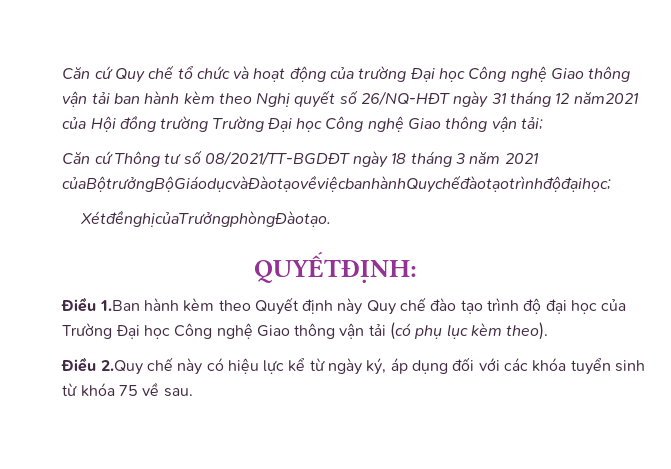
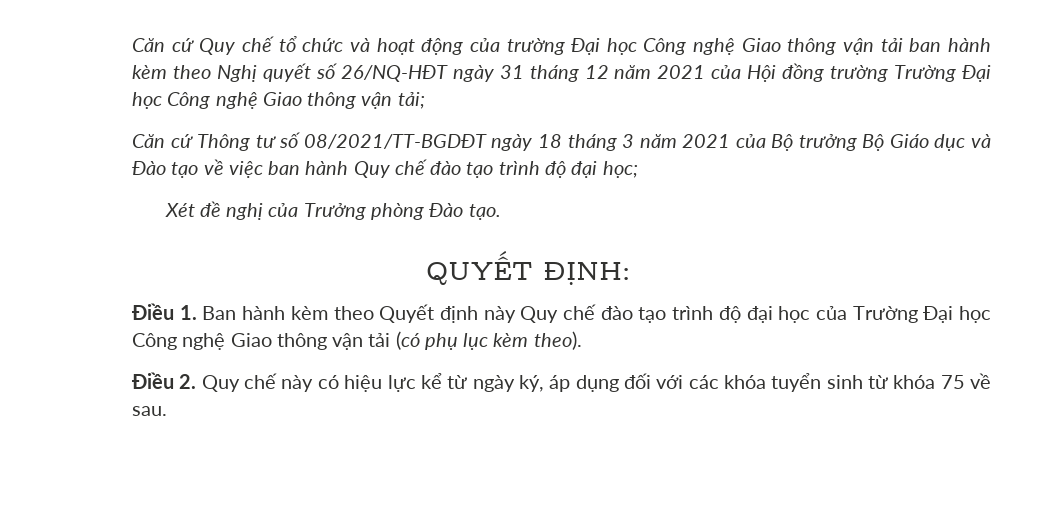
- Căn cứ Quy chế tổ chức và hoạt động của trường Đại học Công nghệ Giao thông vận tải ban hành kèm theo Nghị quyết số 26/NQ-HĐT ngày 31 tháng 12 năm2021 của Hội đồng trường Trường Đại học Công nghệ Giao thông vận tải;
+ Căn cứ Quy chế tổ chức và hoạt động của trường Đại học Công nghệ Giao thông vận tải ban hành kèm theo Nghị quyết số 26/NQ-HĐT ngày 31 tháng 12 năm 2021 của Hội đồng trường Trường Đại học Công nghệ Giao thông vận tải;
- Căn cứ Thông tư số 08/2021/TT-BGDĐT ngày 18 tháng 3 năm 2021 củaBộtrưởngBộGiáodụcvàĐàotạovềviệcbanhànhQuychếđàotạotrìnhđộđạihọc;
- XétđềnghịcủaTrưởngphòngĐàotạo.
- QUYẾTĐỊNH:
- Điều 1.Ban hành kèm theo Quyết định này Quy chế đào tạo trình độ đại học của Trường Đại học Công nghệ Giao thông vận tải (có phụ lục kèm theo).
+ Căn cứ Thông tư số 08/2021/TT-BGDĐT ngày 18 tháng 3 năm 2021 của Bộ trưởng Bộ Giáo dục và Đào tạo về việc ban hành Quy chế đào tạo trình độ đại học;
+ Xét đề nghị của Trưởng phòng Đào tạo.
+ QUYẾT ĐỊNH:
+ Điều 1. Ban hành kèm theo Quyết định này Quy chế đào tạo trình độ đại học của Trường Đại học Công nghệ Giao thông vận tải (có phụ lục kèm theo).
- Điều 2.Quy chế này có hiệu lực kể từ ngày ký, áp dụng đối với các khóa tuyển sinh từ khóa 75 về sau.
+ Điều 2. Quy chế này có hiệu lực kể từ ngày ký, áp dụng đối với các khóa tuyển sinh từ khóa 75 về sau.

